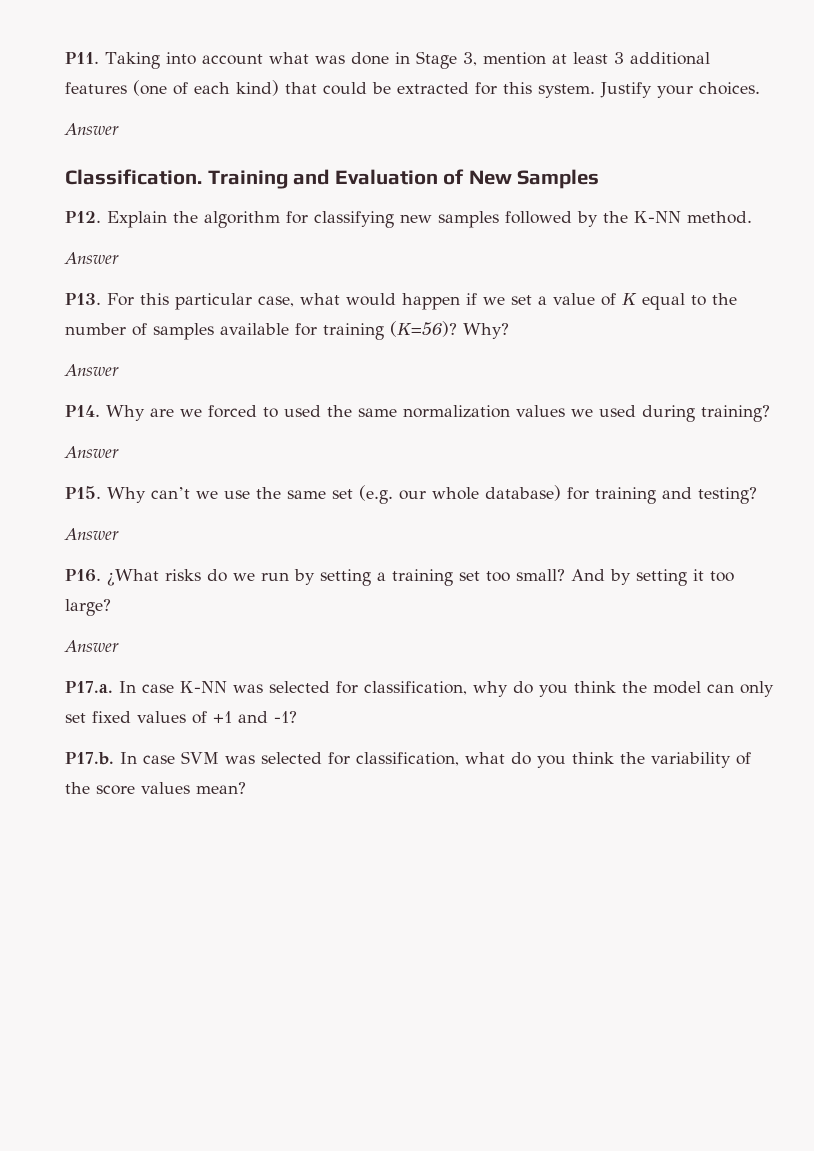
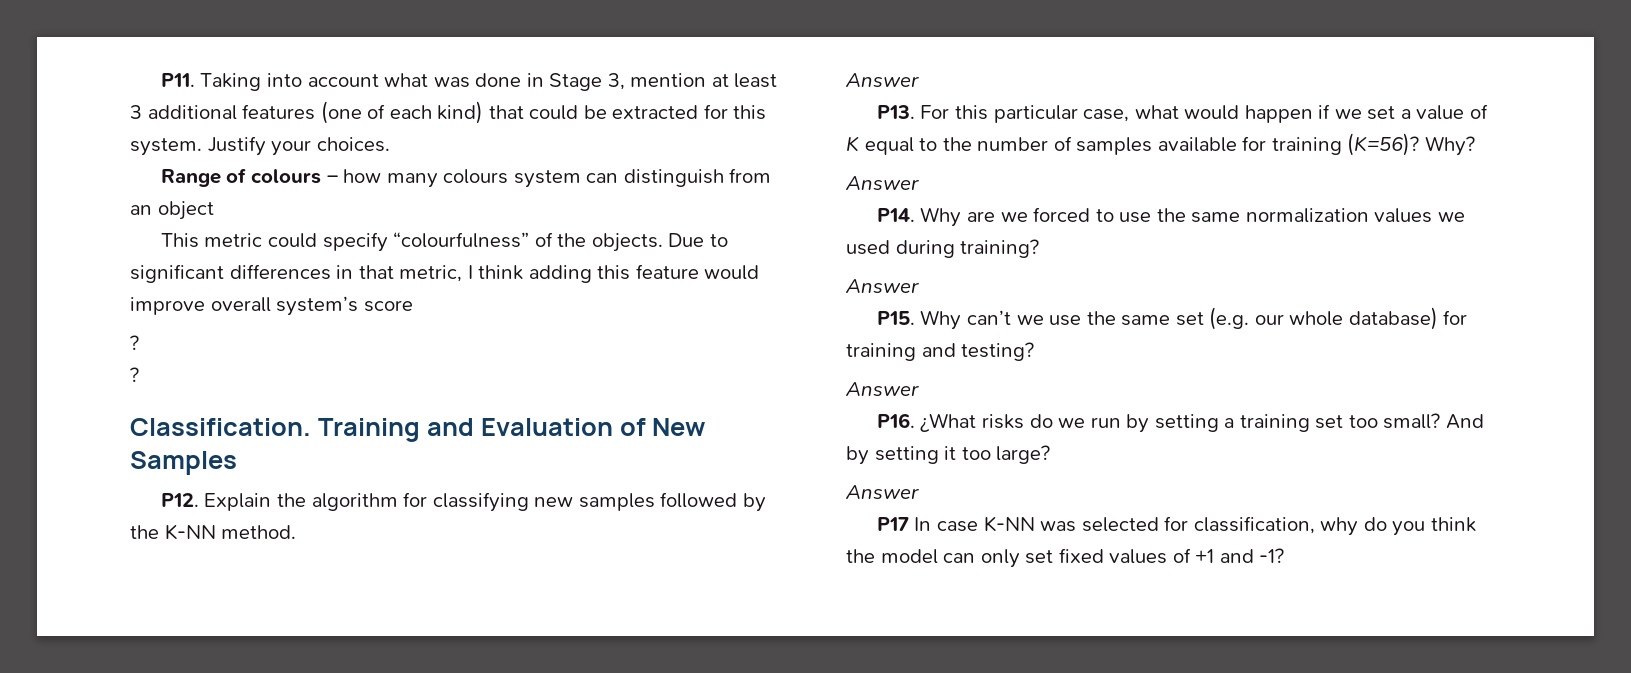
  Justify your choices.
- Answer
+ Range of colours – how many colours system can distinguish from an object
+ This metric could specify “colourfulness” of the objects. Due to significant differences in that metric, I think adding this feature would improve overall system’s score
+ ?
+ ?
- P14. Why are we forced to used the same normalization values we used during training?
+ P14. Why are we forced to use the same normalization values we used during training?
- P17.a. In case K-NN was selected for classification, why do you think the model can only set fixed values of +1 and -1?
+ P17 In case K-NN was selected for classification, why do you think the model can only set fixed values of +1 and -1?
- P17.b. In case SVM was selected for classification, what do you think the variability of the score values mean?

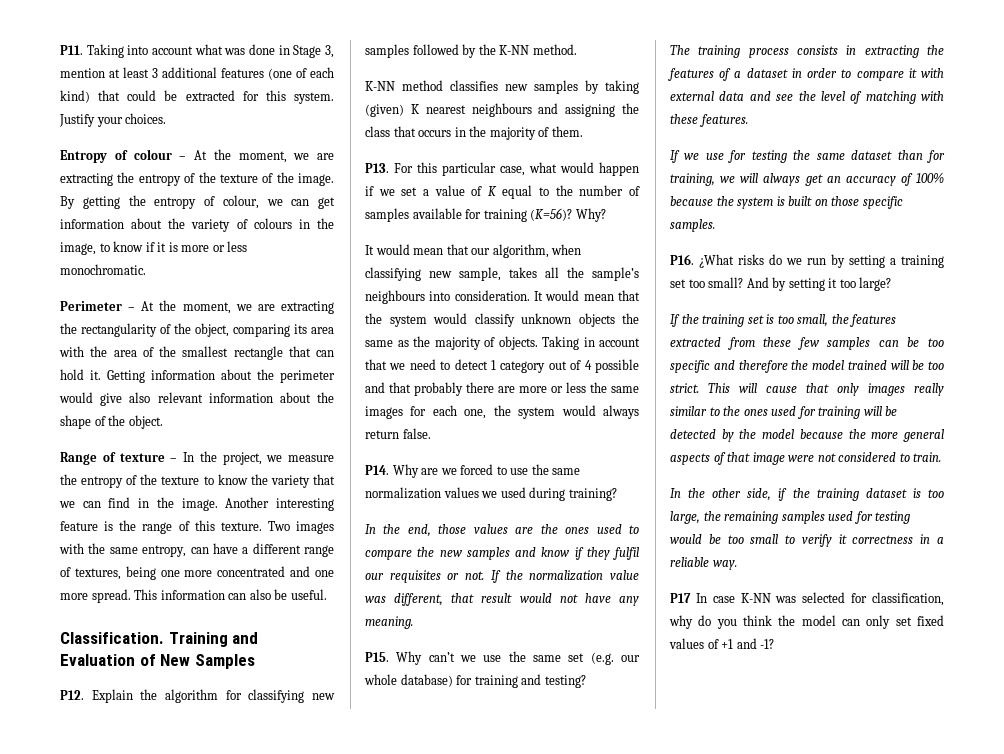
- Range of colours – how many colours system can distinguish from an object
- This metric could specify “colourfulness” of the objects. Due to significant differences in that metric, I think adding this feature would improve overall system’s score
- ?
- ?
+ Entropy of colour – At the moment, we are extracting the entropy of the texture of the image. By getting the entropy of colour, we can get information about the variety of colours in the image, to know if it is more or less monochromatic.
+ Perimeter – At the moment, we are extracting the rectangularity of the object, comparing its area with the area of the smallest rectangle that can hold it. Getting information about the perimeter would give also relevant information about the shape of the object.
+ Range of texture – In the project, we measure the entropy of the texture to know the variety that we can find in the image. Another interesting feature is the range of this texture. Two images with the same entropy, can have a different range of textures, being one more concentrated and one more spread. This information can also be useful.
  P12. Explain the algorithm for classifying new samples followed by the K-NN method.
- Answer
+ K-NN method classifies new samples by taking (given) K nearest neighbours and assigning the class that occurs in the majority of them.
  Why?
- Answer
+ It would mean that our algorithm, when classifying new sample, takes all the sample’s neighbours into consideration. It would mean that the system would classify unknown objects the same as the majority of objects. Taking in account that we need to detect 1 category out of 4 possible and that probably there are more or less the same images for each one, the system would always return false.
  P14. Why are we forced to use the same normalization values we used during training?
- Answer
+ In the end, those values are the ones used to compare the new samples and know if they fulfil our requisites or not. If the normalization value was different, that result would not have any meaning.
  P15. Why can’t we use the same set (e.g. our whole database) for training and testing?
- Answer
+ The training process consists in extracting the features of a dataset in order to compare it with external data and see the level of matching with these features.
+ If we use for testing the same dataset than for training, we will always get an accuracy of 100% because the system is built on those specific samples.
  And by setting it too large?
- Answer
+ If the training set is too small, the features extracted from these few samples can be too specific and therefore the model trained will be too strict. This will cause that only images really similar to the ones used for training will be detected by the model because the more general aspects of that image were not considered to train.
+ In the other side, if the training dataset is too large, the remaining samples used for testing would be too small to verify it correctness in a reliable way.

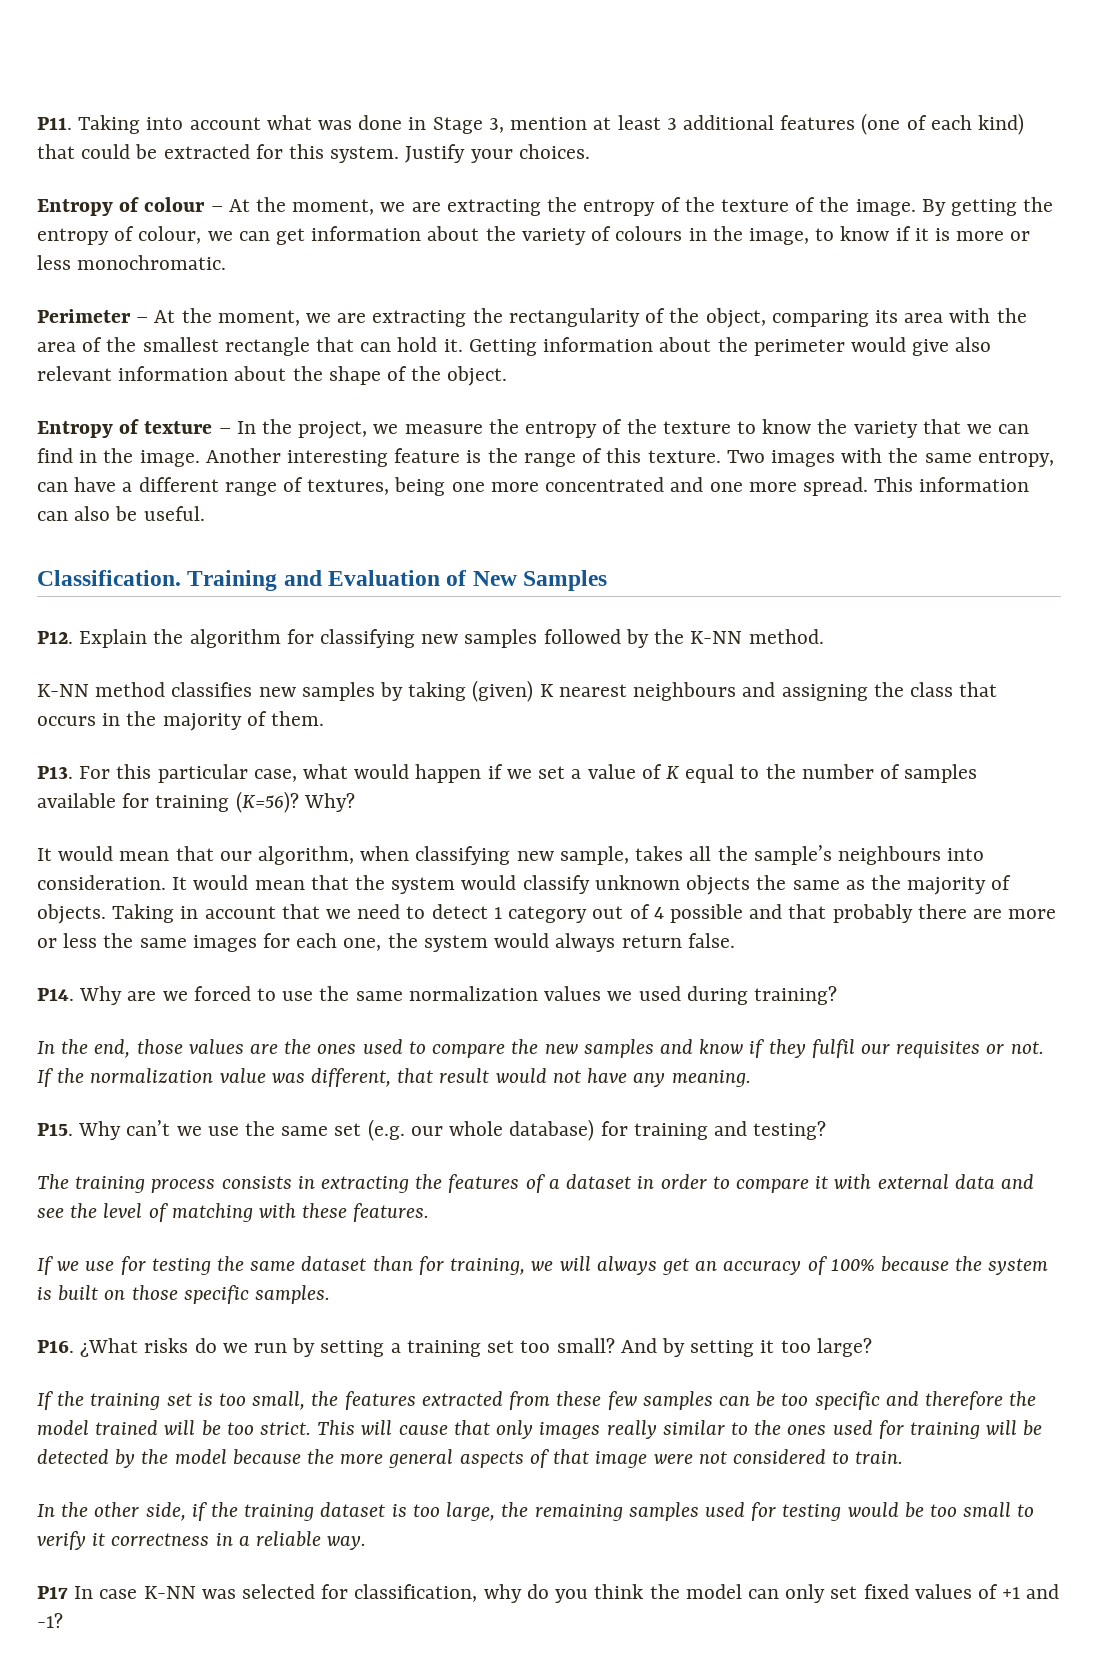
- Range of texture – In the project, we measure the entropy of the texture to know the variety that we can find in the image.
+ Entropy of texture – In the project, we measure the entropy of the texture to know the variety that we can find in the image.

